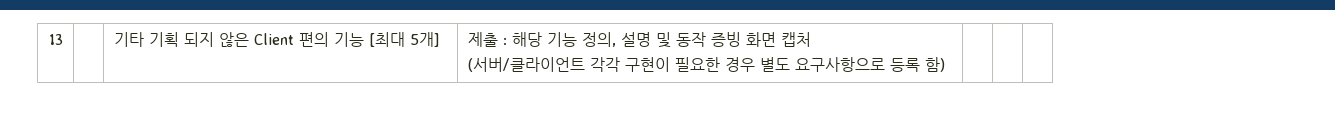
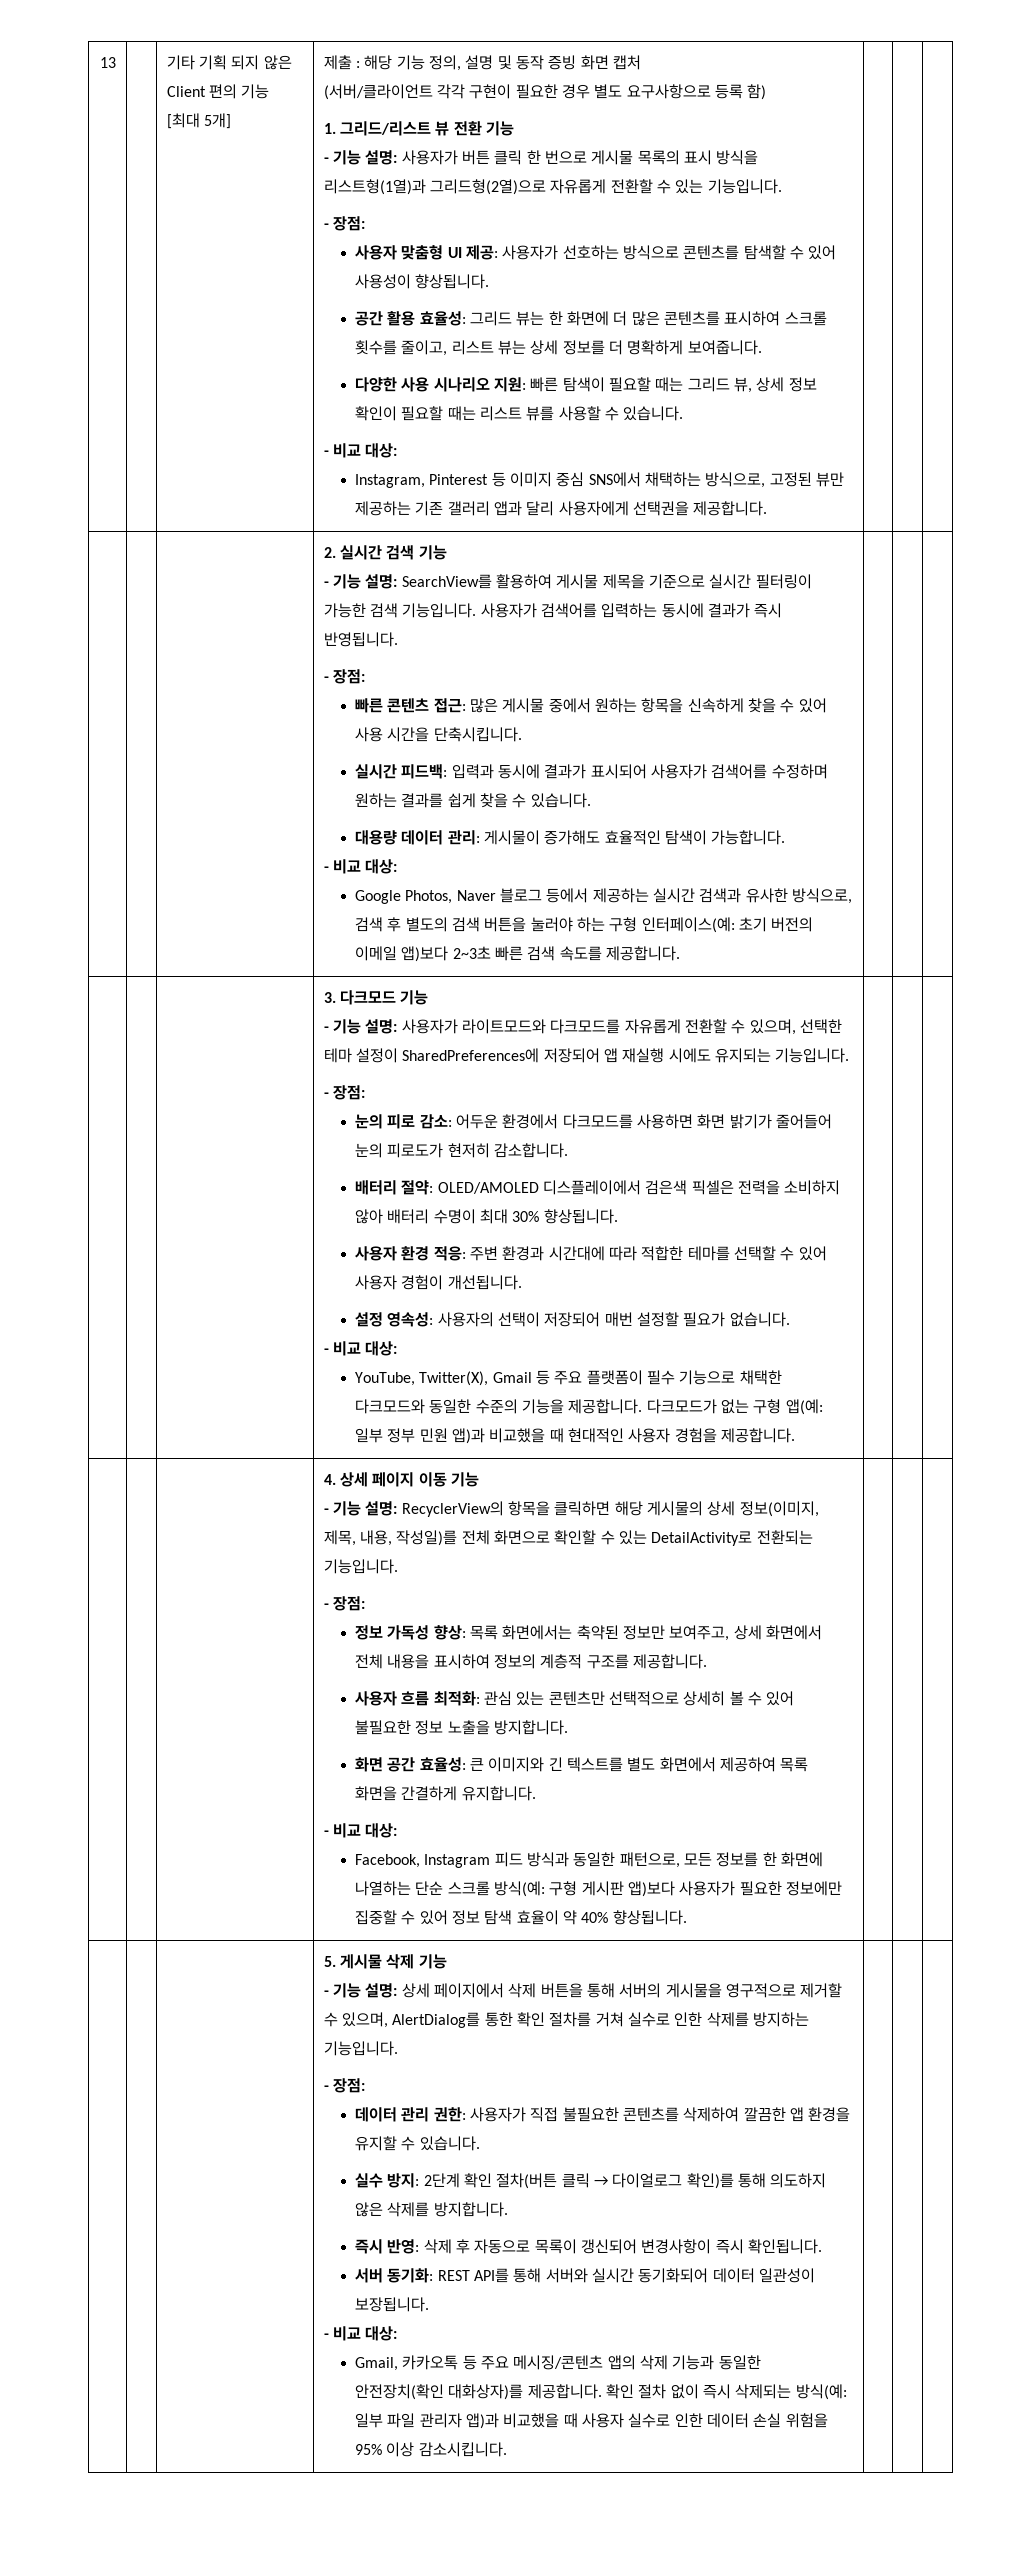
+ 1. 그리드/리스트 뷰 전환 기능
+ - 기능 설명: 사용자가 버튼 클릭 한 번으로 게시물 목록의 표시 방식을 리스트형(1열)과 그리드형(2열)으로 자유롭게 전환할 수 있는 기능입니다.
+ - 장점:
+ 사용자 맞춤형 UI 제공: 사용자가 선호하는 방식으로 콘텐츠를 탐색할 수 있어 사용성이 향상됩니다.
+ 공간 활용 효율성: 그리드 뷰는 한 화면에 더 많은 콘텐츠를 표시하여 스크롤 횟수를 줄이고, 리스트 뷰는 상세 정보를 더 명확하게 보여줍니다.
+ 다양한 사용 시나리오 지원: 빠른 탐색이 필요할 때는 그리드 뷰, 상세 정보 확인이 필요할 때는 리스트 뷰를 사용할 수 있습니다.
+ - 비교 대상:
+ Instagram, Pinterest 등 이미지 중심 SNS에서 채택하는 방식으로, 고정된 뷰만 제공하는 기존 갤러리 앱과 달리 사용자에게 선택권을 제공합니다. | | |
+ | | | 2. 실시간 검색 기능
+ - 기능 설명: SearchView를 활용하여 게시물 제목을 기준으로 실시간 필터링이 가능한 검색 기능입니다. 사용자가 검색어를 입력하는 동시에 결과가 즉시 반영됩니다.
+ - 장점:
+ 빠른 콘텐츠 접근: 많은 게시물 중에서 원하는 항목을 신속하게 찾을 수 있어 사용 시간을 단축시킵니다.
+ 실시간 피드백: 입력과 동시에 결과가 표시되어 사용자가 검색어를 수정하며 원하는 결과를 쉽게 찾을 수 있습니다.
+ 대용량 데이터 관리: 게시물이 증가해도 효율적인 탐색이 가능합니다.
+ - 비교 대상:
+ Google Photos, Naver 블로그 등에서 제공하는 실시간 검색과 유사한 방식으로, 검색 후 별도의 검색 버튼을 눌러야 하는 구형 인터페이스(예: 초기 버전의 이메일 앱)보다 2~3초 빠른 검색 속도를 제공합니다. | | |
+ | | | 3. 다크모드 기능
+ - 기능 설명: 사용자가 라이트모드와 다크모드를 자유롭게 전환할 수 있으며, 선택한 테마 설정이 SharedPreferences에 저장되어 앱 재실행 시에도 유지되는 기능입니다.
+ - 장점:
+ 눈의 피로 감소: 어두운 환경에서 다크모드를 사용하면 화면 밝기가 줄어들어 눈의 피로도가 현저히 감소합니다.
+ 배터리 절약: OLED/AMOLED 디스플레이에서 검은색 픽셀은 전력을 소비하지 않아 배터리 수명이 최대 30% 향상됩니다.
+ 사용자 환경 적응: 주변 환경과 시간대에 따라 적합한 테마를 선택할 수 있어 사용자 경험이 개선됩니다.
+ 설정 영속성: 사용자의 선택이 저장되어 매번 설정할 필요가 없습니다.
+ - 비교 대상:
+ YouTube, Twitter(X), Gmail 등 주요 플랫폼이 필수 기능으로 채택한 다크모드와 동일한 수준의 기능을 제공합니다. 다크모드가 없는 구형 앱(예: 일부 정부 민원 앱)과 비교했을 때 현대적인 사용자 경험을 제공합니다. | | |
+ | | | 4. 상세 페이지 이동 기능
+ - 기능 설명: RecyclerView의 항목을 클릭하면 해당 게시물의 상세 정보(이미지, 제목, 내용, 작성일)를 전체 화면으로 확인할 수 있는 DetailActivity로 전환되는 기능입니다.
+ - 장점:
+ 정보 가독성 향상: 목록 화면에서는 축약된 정보만 보여주고, 상세 화면에서 전체 내용을 표시하여 정보의 계층적 구조를 제공합니다.
+ 사용자 흐름 최적화: 관심 있는 콘텐츠만 선택적으로 상세히 볼 수 있어 불필요한 정보 노출을 방지합니다.
+ 화면 공간 효율성: 큰 이미지와 긴 텍스트를 별도 화면에서 제공하여 목록 화면을 간결하게 유지합니다.
+ - 비교 대상:
+ Facebook, Instagram 피드 방식과 동일한 패턴으로, 모든 정보를 한 화면에 나열하는 단순 스크롤 방식(예: 구형 게시판 앱)보다 사용자가 필요한 정보에만 집중할 수 있어 정보 탐색 효율이 약 40% 향상됩니다. | | |
+ | | | 5. 게시물 삭제 기능
+ - 기능 설명: 상세 페이지에서 삭제 버튼을 통해 서버의 게시물을 영구적으로 제거할 수 있으며, AlertDialog를 통한 확인 절차를 거쳐 실수로 인한 삭제를 방지하는 기능입니다.
+ - 장점:
+ 데이터 관리 권한: 사용자가 직접 불필요한 콘텐츠를 삭제하여 깔끔한 앱 환경을 유지할 수 있습니다.
+ 실수 방지: 2단계 확인 절차(버튼 클릭 → 다이얼로그 확인)를 통해 의도하지 않은 삭제를 방지합니다.
+ 즉시 반영: 삭제 후 자동으로 목록이 갱신되어 변경사항이 즉시 확인됩니다.
+ 서버 동기화: REST API를 통해 서버와 실시간 동기화되어 데이터 일관성이 보장됩니다.
+ - 비교 대상:
+ Gmail, 카카오톡 등 주요 메시징/콘텐츠 앱의 삭제 기능과 동일한 안전장치(확인 대화상자)를 제공합니다. 확인 절차 없이 즉시 삭제되는 방식(예: 일부 파일 관리자 앱)과 비교했을 때 사용자 실수로 인한 데이터 손실 위험을 95% 이상 감소시킵니다.

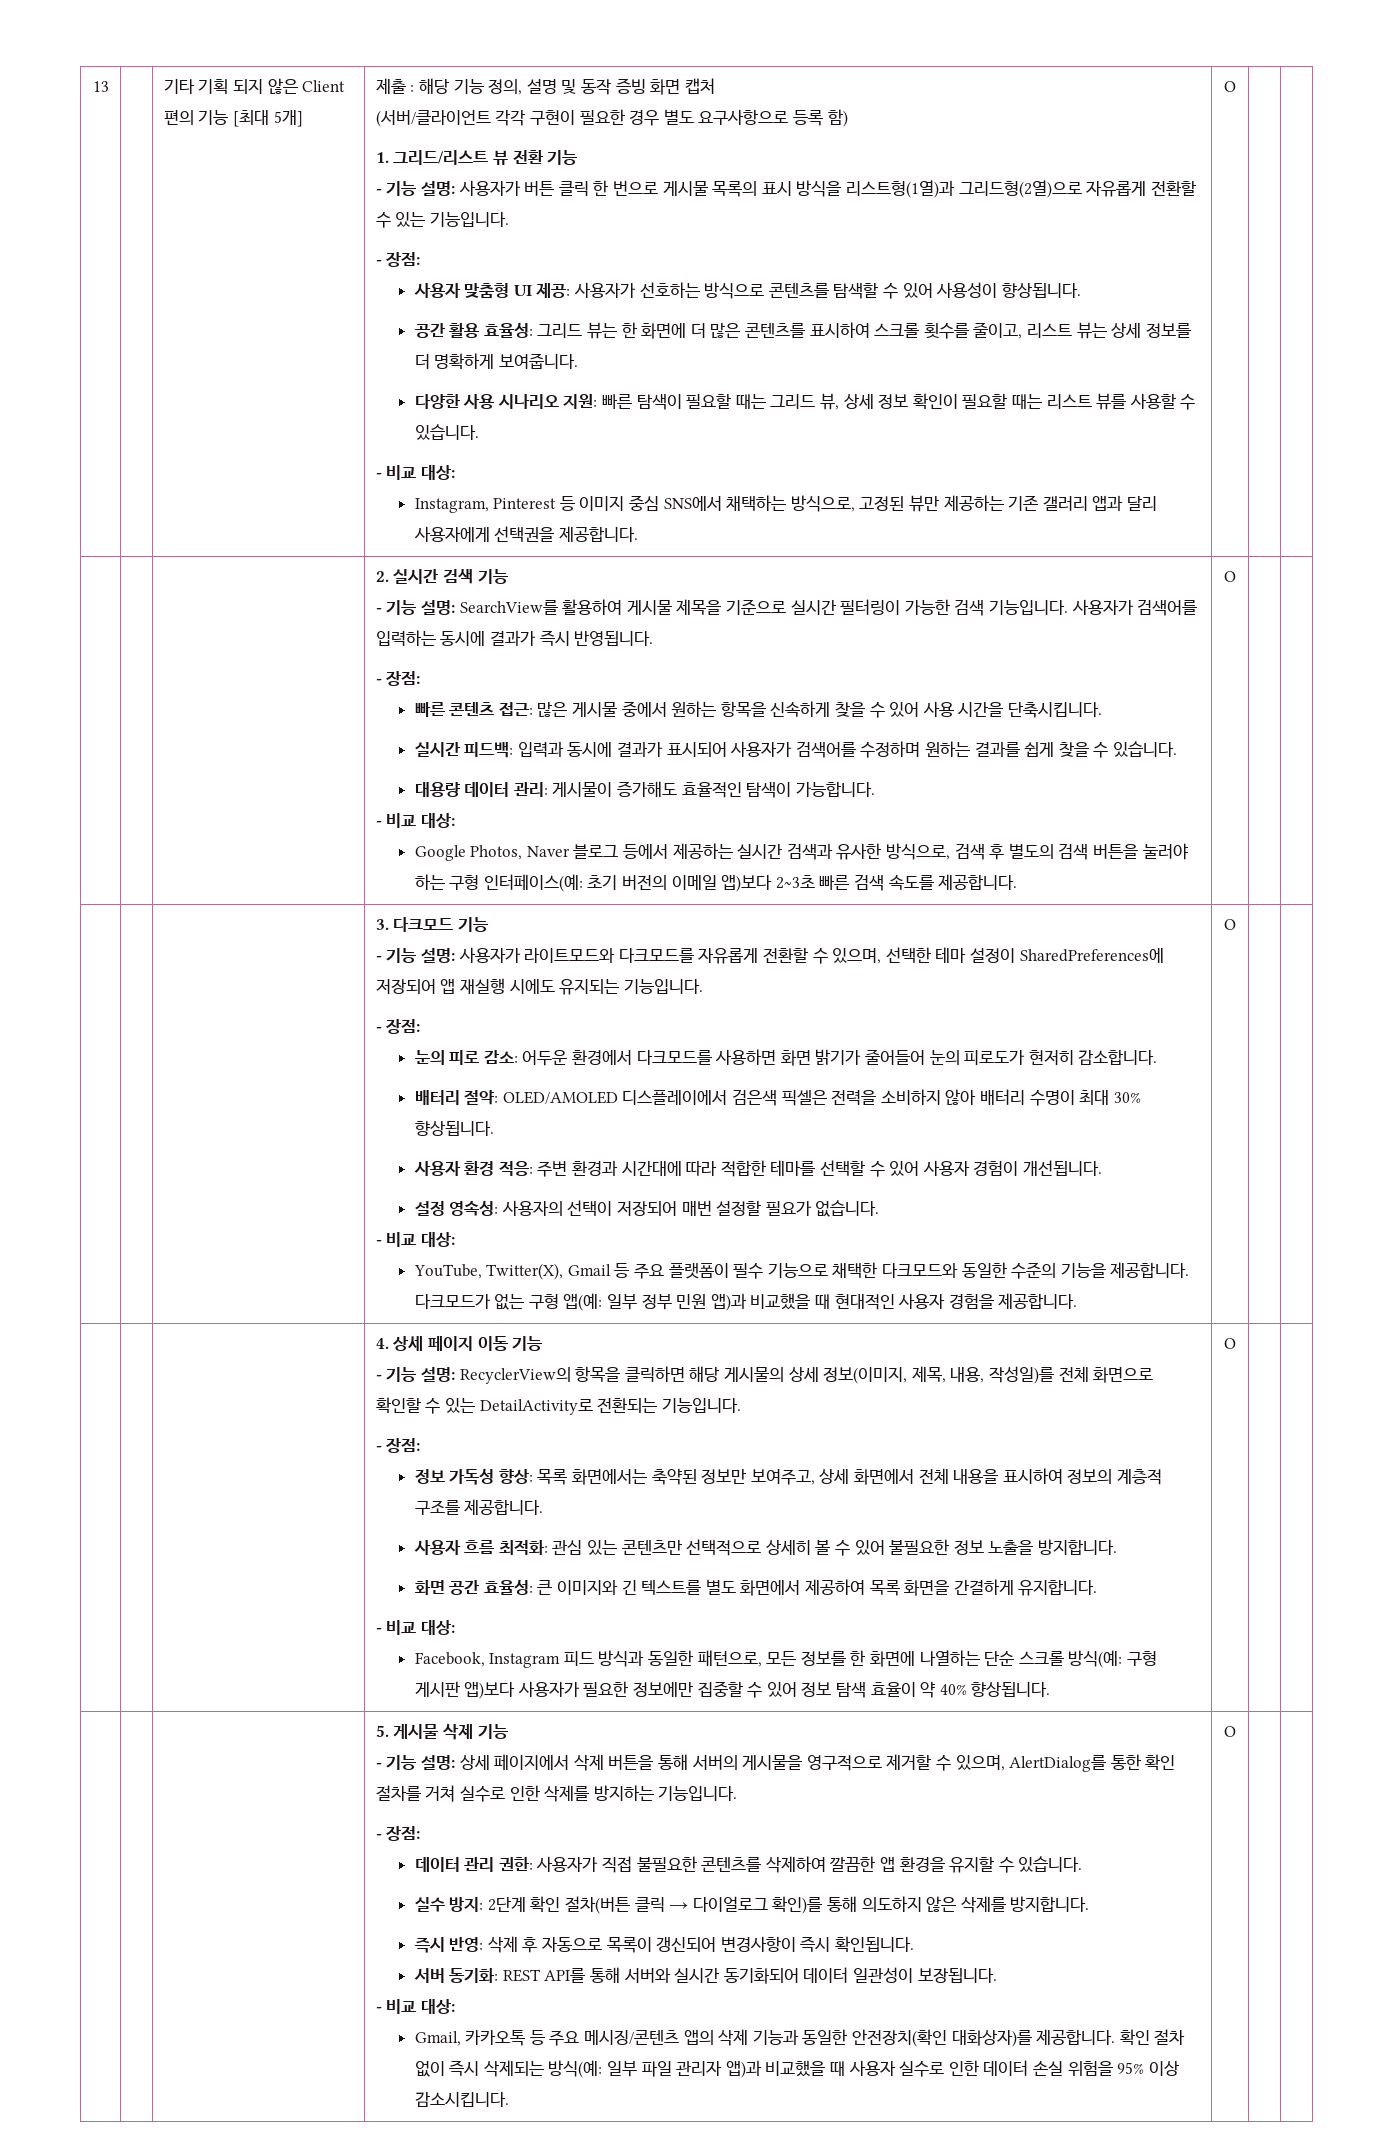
- Instagram, Pinterest 등 이미지 중심 SNS에서 채택하는 방식으로, 고정된 뷰만 제공하는 기존 갤러리 앱과 달리 사용자에게 선택권을 제공합니다.
+ Instagram, Pinterest 등 이미지 중심 SNS에서 채택하는 방식으로, 고정된 뷰만 제공하는 기존 갤러리 앱과 달리 사용자에게 선택권을 제공합니다. | O
- Google Photos, Naver 블로그 등에서 제공하는 실시간 검색과 유사한 방식으로, 검색 후 별도의 검색 버튼을 눌러야 하는 구형 인터페이스(예: 초기 버전의 이메일 앱)보다 2~3초 빠른 검색 속도를 제공합니다.
+ Google Photos, Naver 블로그 등에서 제공하는 실시간 검색과 유사한 방식으로, 검색 후 별도의 검색 버튼을 눌러야 하는 구형 인터페이스(예: 초기 버전의 이메일 앱)보다 2~3초 빠른 검색 속도를 제공합니다. | O
- 다크모드가 없는 구형 앱(예: 일부 정부 민원 앱)과 비교했을 때 현대적인 사용자 경험을 제공합니다.
+ 다크모드가 없는 구형 앱(예: 일부 정부 민원 앱)과 비교했을 때 현대적인 사용자 경험을 제공합니다. | O
- Facebook, Instagram 피드 방식과 동일한 패턴으로, 모든 정보를 한 화면에 나열하는 단순 스크롤 방식(예: 구형 게시판 앱)보다 사용자가 필요한 정보에만 집중할 수 있어 정보 탐색 효율이 약 40% 향상됩니다.
+ Facebook, Instagram 피드 방식과 동일한 패턴으로, 모든 정보를 한 화면에 나열하는 단순 스크롤 방식(예: 구형 게시판 앱)보다 사용자가 필요한 정보에만 집중할 수 있어 정보 탐색 효율이 약 40% 향상됩니다. | O
- 확인 절차 없이 즉시 삭제되는 방식(예: 일부 파일 관리자 앱)과 비교했을 때 사용자 실수로 인한 데이터 손실 위험을 95% 이상 감소시킵니다.
+ 확인 절차 없이 즉시 삭제되는 방식(예: 일부 파일 관리자 앱)과 비교했을 때 사용자 실수로 인한 데이터 손실 위험을 95% 이상 감소시킵니다. | O

